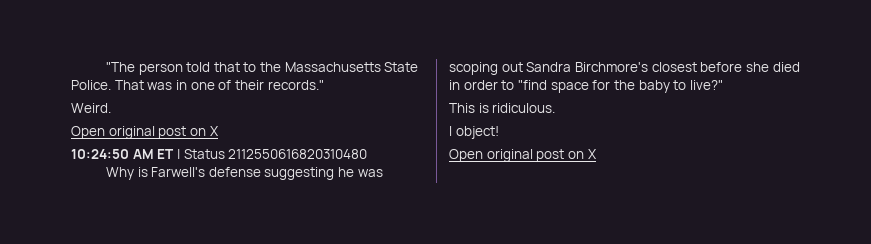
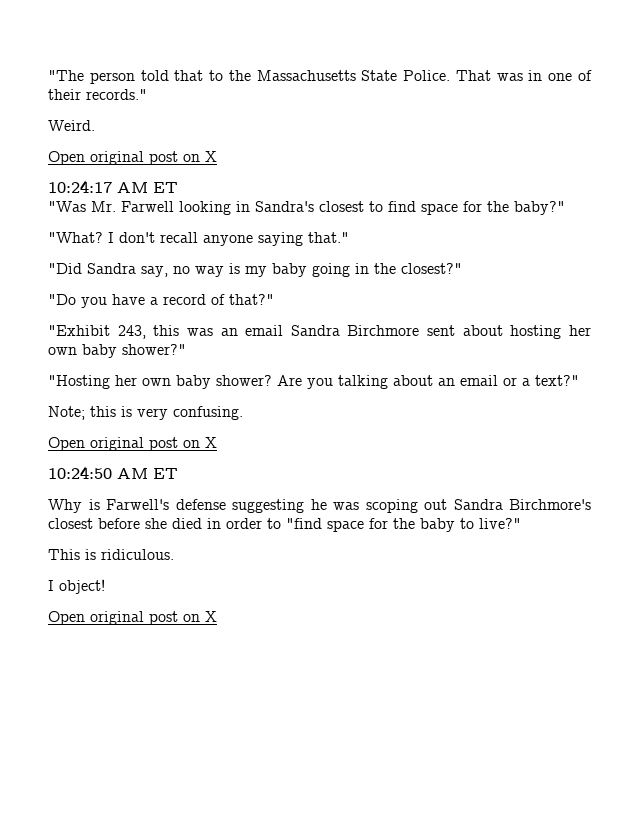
+ 10:24:17 AM ET
+ "Was Mr. Farwell looking in Sandra's closest to find space for the baby?"
+ "What? I don't recall anyone saying that."
+ "Did Sandra say, no way is my baby going in the closest?"
+ "Do you have a record of that?"
+ "Exhibit 243, this was an email Sandra Birchmore sent about hosting her own baby shower?"
+ "Hosting her own baby shower? Are you talking about an email or a text?"
+ Note; this is very confusing.
+ Open original post on X
- 10:24:50 AM ET | Status 2112550616820310480
+ 10:24:50 AM ET

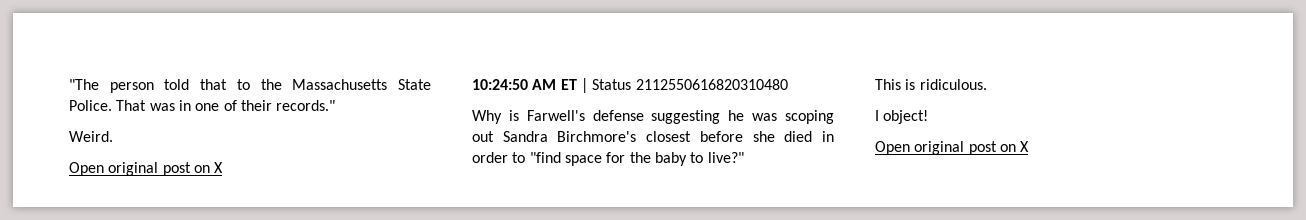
- 10:24:17 AM ET
- "Was Mr. Farwell looking in Sandra's closest to find space for the baby?"
- "What? I don't recall anyone saying that."
- "Did Sandra say, no way is my baby going in the closest?"
- "Do you have a record of that?"
- "Exhibit 243, this was an email Sandra Birchmore sent about hosting her own baby shower?"
- "Hosting her own baby shower? Are you talking about an email or a text?"
- Note; this is very confusing.
- Open original post on X
- 10:24:50 AM ET
+ 10:24:50 AM ET | Status 2112550616820310480

